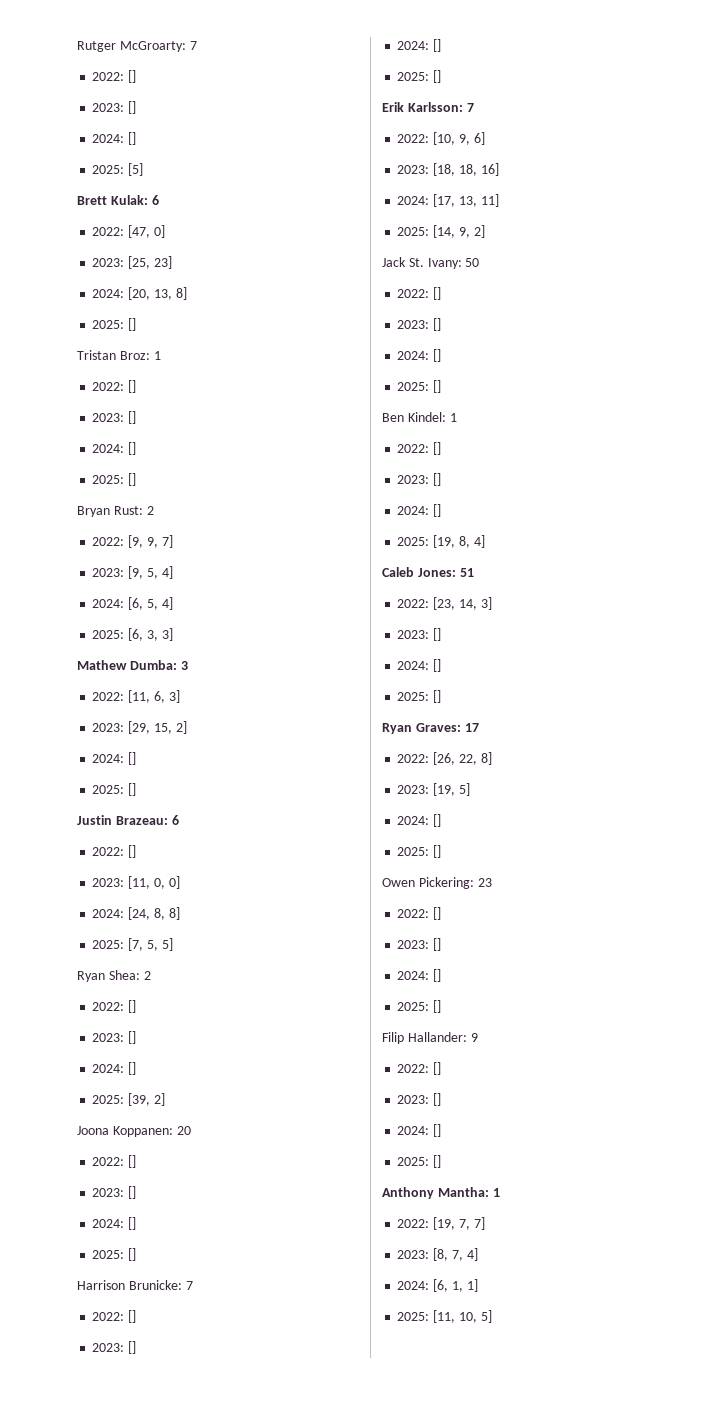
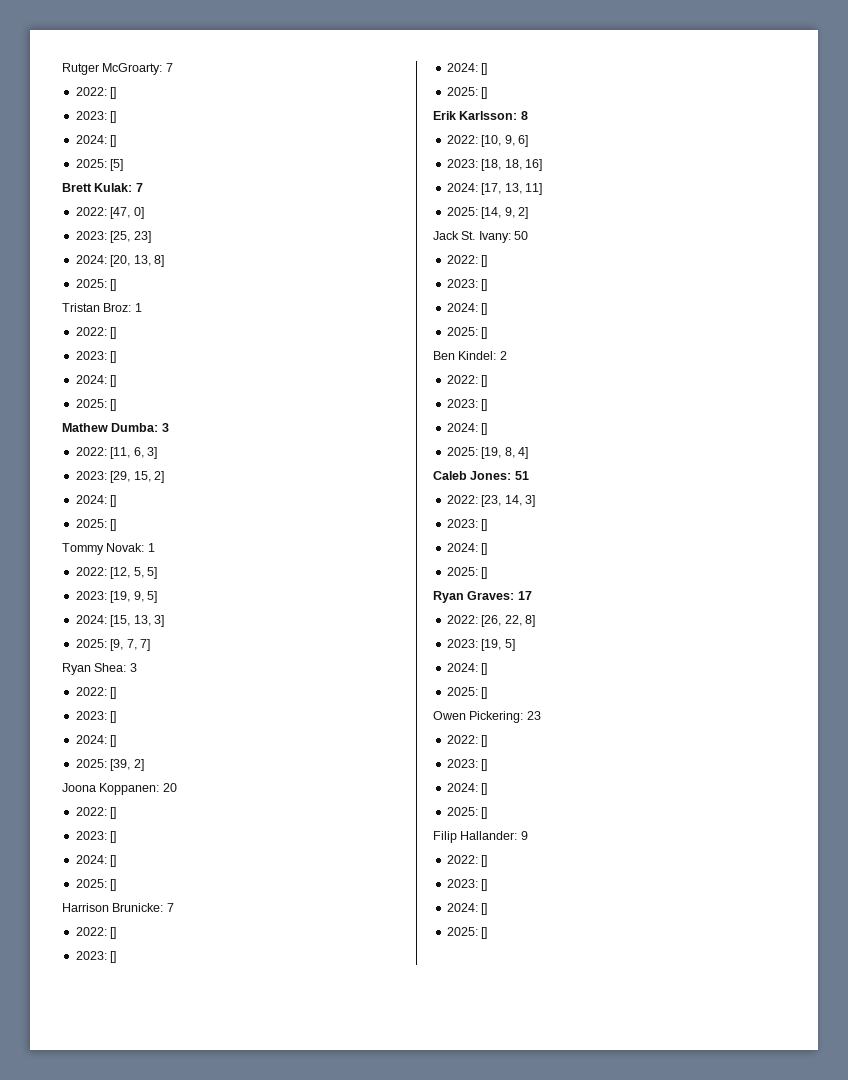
- Brett Kulak: 6
+ Brett Kulak: 7
- Bryan Rust: 2
- 2022: [9, 9, 7]
- 2023: [9, 5, 4]
- 2024: [6, 5, 4]
- 2025: [6, 3, 3]
- Justin Brazeau: 6
- 2022: []
- 2023: [11, 0, 0]
- 2024: [24, 8, 8]
- 2025: [7, 5, 5]
+ Tommy Novak: 1
+ 2022: [12, 5, 5]
+ 2023: [19, 9, 5]
+ 2024: [15, 13, 3]
+ 2025: [9, 7, 7]
- Ryan Shea: 2
+ Ryan Shea: 3
- Erik Karlsson: 7
+ Erik Karlsson: 8
- Ben Kindel: 1
+ Ben Kindel: 2
- Anthony Mantha: 1
- 2022: [19, 7, 7]
- 2023: [8, 7, 4]
- 2024: [6, 1, 1]
- 2025: [11, 10, 5]

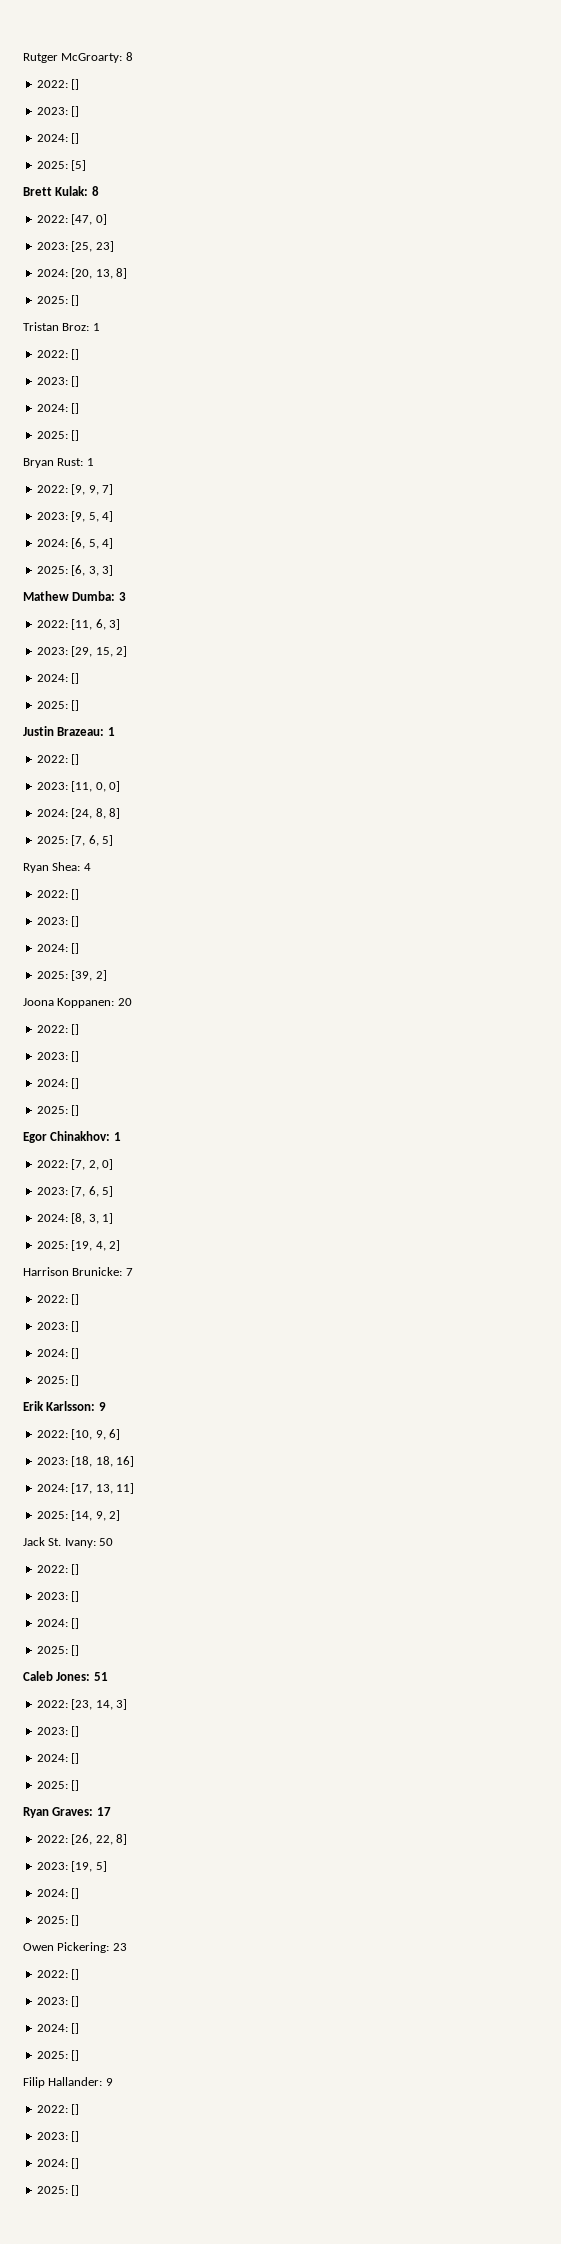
- Rutger McGroarty: 7
+ Rutger McGroarty: 8
- Brett Kulak: 7
+ Brett Kulak: 8
+ Bryan Rust: 1
+ 2022: [9, 9, 7]
+ 2023: [9, 5, 4]
+ 2024: [6, 5, 4]
+ 2025: [6, 3, 3]
- Tommy Novak: 1
- 2022: [12, 5, 5]
- 2023: [19, 9, 5]
- 2024: [15, 13, 3]
- 2025: [9, 7, 7]
+ Justin Brazeau: 1
+ 2022: []
+ 2023: [11, 0, 0]
+ 2024: [24, 8, 8]
+ 2025: [7, 6, 5]
- Ryan Shea: 3
+ Ryan Shea: 4
+ Egor Chinakhov: 1
+ 2022: [7, 2, 0]
+ 2023: [7, 6, 5]
+ 2024: [8, 3, 1]
+ 2025: [19, 4, 2]
- Erik Karlsson: 8
+ Erik Karlsson: 9
- Ben Kindel: 2
- 2022: []
- 2023: []
- 2024: []
- 2025: [19, 8, 4]

